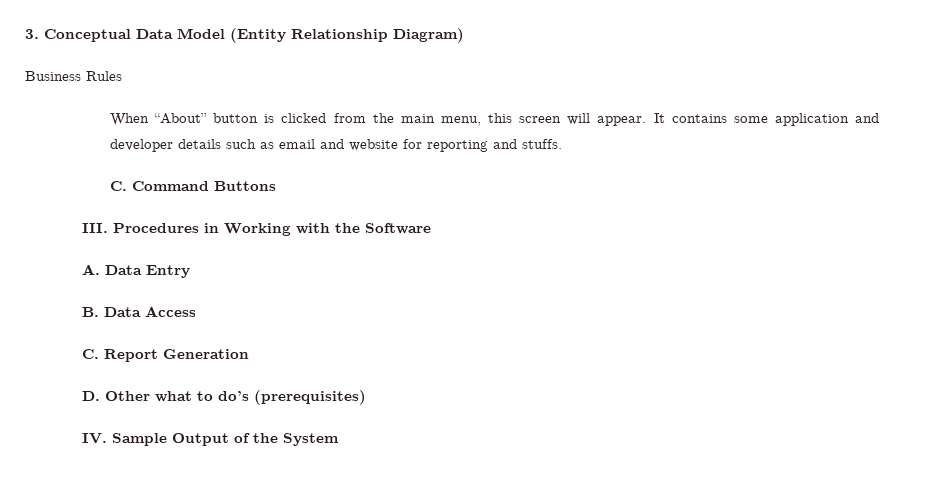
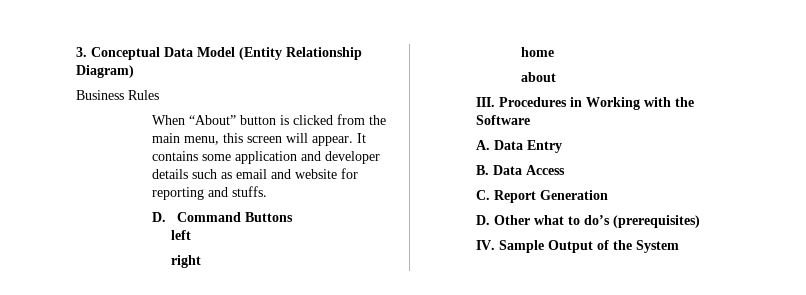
- C. Command Buttons
+ D. Command Buttons
+ left
+ right
+ home
+ about

